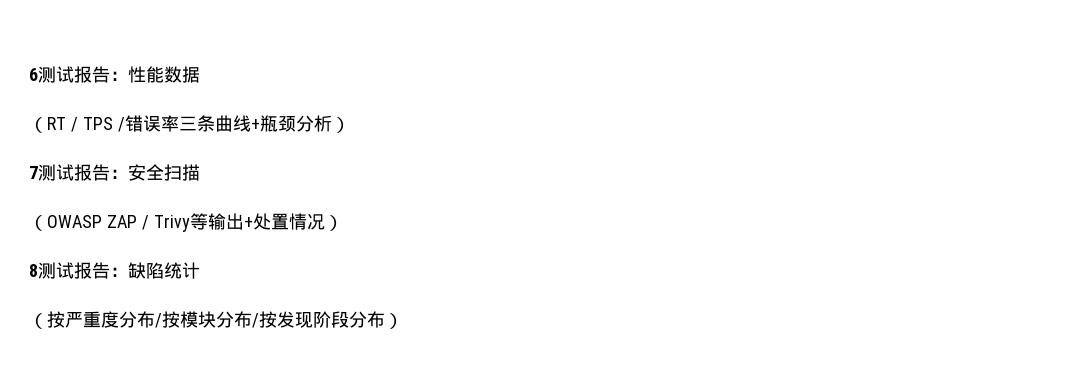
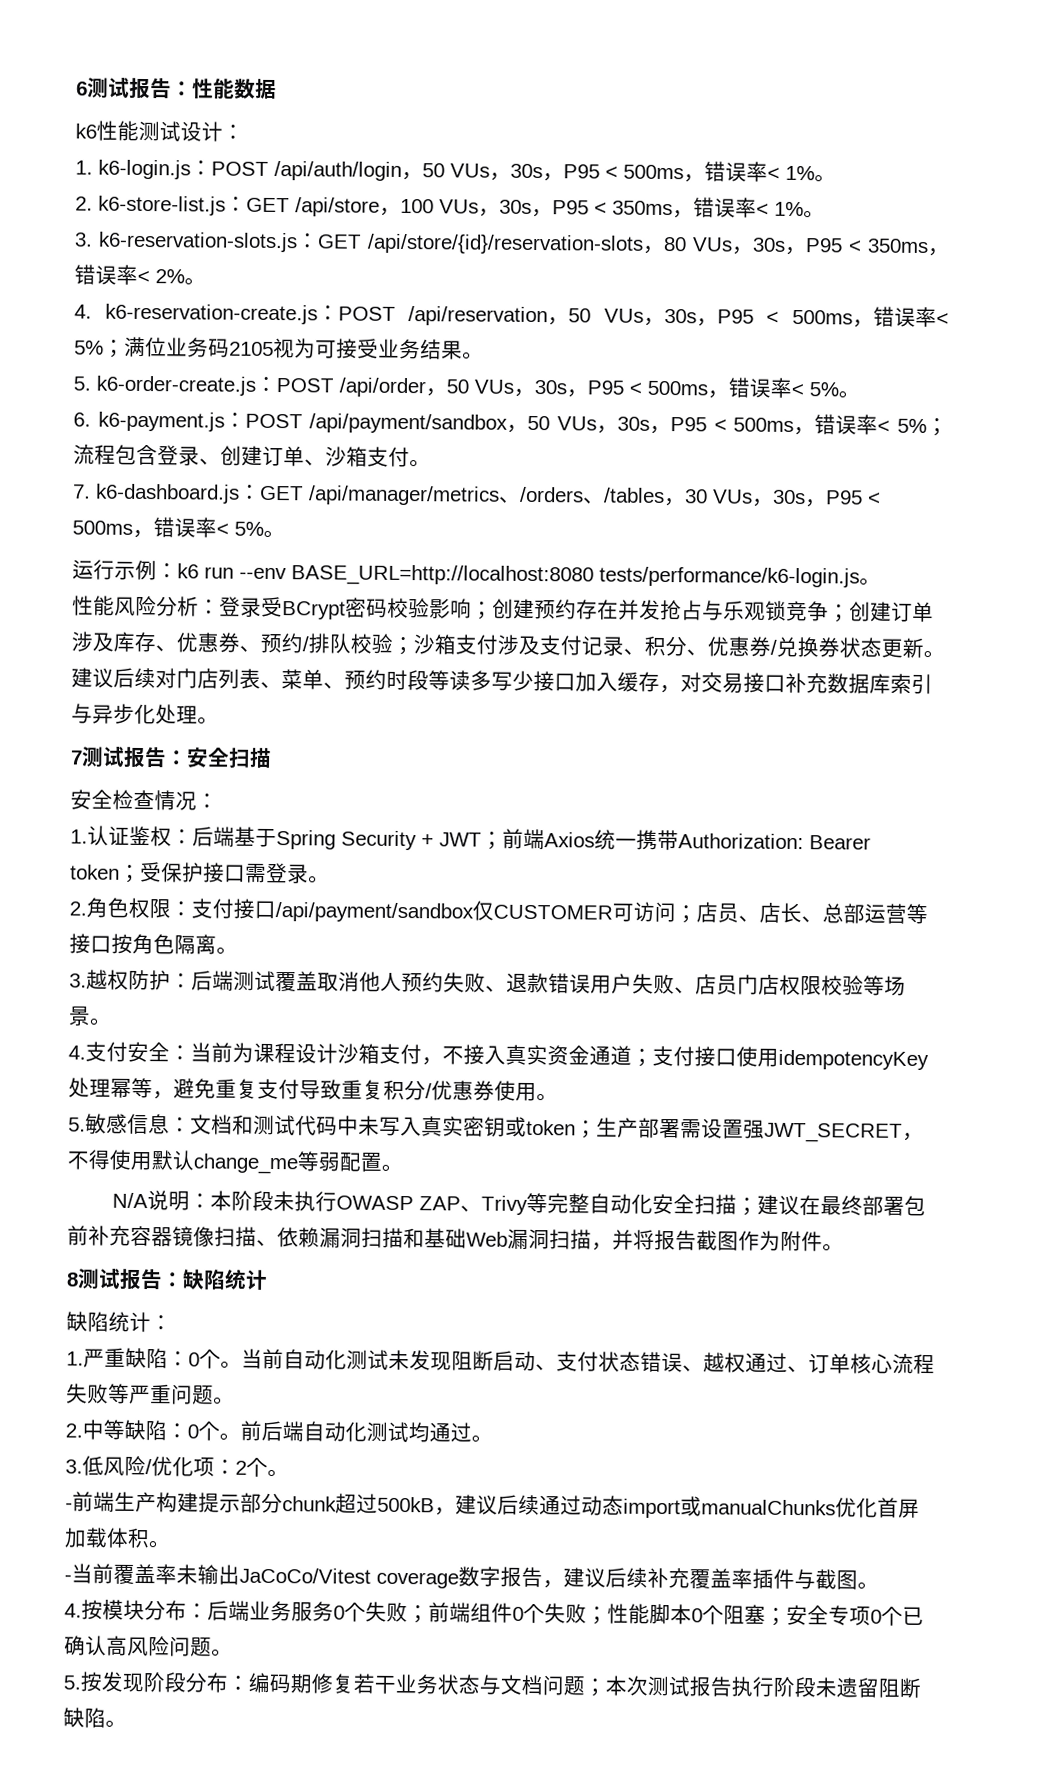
- （RT / TPS /错误率三条曲线+瓶颈分析）
+ k6性能测试设计：
+ 1. k6-login.js：POST /api/auth/login，50 VUs，30s，P95 < 500ms，错误率< 1%。
+ 2. k6-store-list.js：GET /api/store，100 VUs，30s，P95 < 350ms，错误率< 1%。
+ 3. k6-reservation-slots.js：GET /api/store/{id}/reservation-slots，80 VUs，30s，P95 < 350ms，错误率< 2%。
+ 4. k6-reservation-create.js：POST /api/reservation，50 VUs，30s，P95 < 500ms，错误率< 5%；满位业务码2105视为可接受业务结果。
+ 5. k6-order-create.js：POST /api/order，50 VUs，30s，P95 < 500ms，错误率< 5%。
+ 6. k6-payment.js：POST /api/payment/sandbox，50 VUs，30s，P95 < 500ms，错误率< 5%；流程包含登录、创建订单、沙箱支付。
+ 7. k6-dashboard.js：GET /api/manager/metrics、/orders、/tables，30 VUs，30s，P95 < 500ms，错误率< 5%。
+ 运行示例：k6 run --env BASE_URL=http://localhost:8080 tests/performance/k6-login.js。
+ 性能风险分析：登录受BCrypt密码校验影响；创建预约存在并发抢占与乐观锁竞争；创建订单涉及库存、优惠券、预约/排队校验；沙箱支付涉及支付记录、积分、优惠券/兑换券状态更新。建议后续对门店列表、菜单、预约时段等读多写少接口加入缓存，对交易接口补充数据库索引与异步化处理。
- （OWASP ZAP / Trivy等输出+处置情况）
+ 安全检查情况：
+ 1.认证鉴权：后端基于Spring Security + JWT；前端Axios统一携带Authorization: Bearer token；受保护接口需登录。
+ 2.角色权限：支付接口/api/payment/sandbox仅CUSTOMER可访问；店员、店长、总部运营等接口按角色隔离。
+ 3.越权防护：后端测试覆盖取消他人预约失败、退款错误用户失败、店员门店权限校验等场景。
+ 4.支付安全：当前为课程设计沙箱支付，不接入真实资金通道；支付接口使用idempotencyKey处理幂等，避免重复支付导致重复积分/优惠券使用。
+ 5.敏感信息：文档和测试代码中未写入真实密钥或token；生产部署需设置强JWT_SECRET，不得使用默认change_me等弱配置。
+ N/A说明：本阶段未执行OWASP ZAP、Trivy等完整自动化安全扫描；建议在最终部署包前补充容器镜像扫描、依赖漏洞扫描和基础Web漏洞扫描，并将报告截图作为附件。
- （按严重度分布/按模块分布/按发现阶段分布）
+ 缺陷统计：
+ 1.严重缺陷：0个。当前自动化测试未发现阻断启动、支付状态错误、越权通过、订单核心流程失败等严重问题。
+ 2.中等缺陷：0个。前后端自动化测试均通过。
+ 3.低风险/优化项：2个。
+ -前端生产构建提示部分chunk超过500kB，建议后续通过动态import或manualChunks优化首屏加载体积。
+ -当前覆盖率未输出JaCoCo/Vitest coverage数字报告，建议后续补充覆盖率插件与截图。
+ 4.按模块分布：后端业务服务0个失败；前端组件0个失败；性能脚本0个阻塞；安全专项0个已确认高风险问题。
+ 5.按发现阶段分布：编码期修复若干业务状态与文档问题；本次测试报告执行阶段未遗留阻断缺陷。

